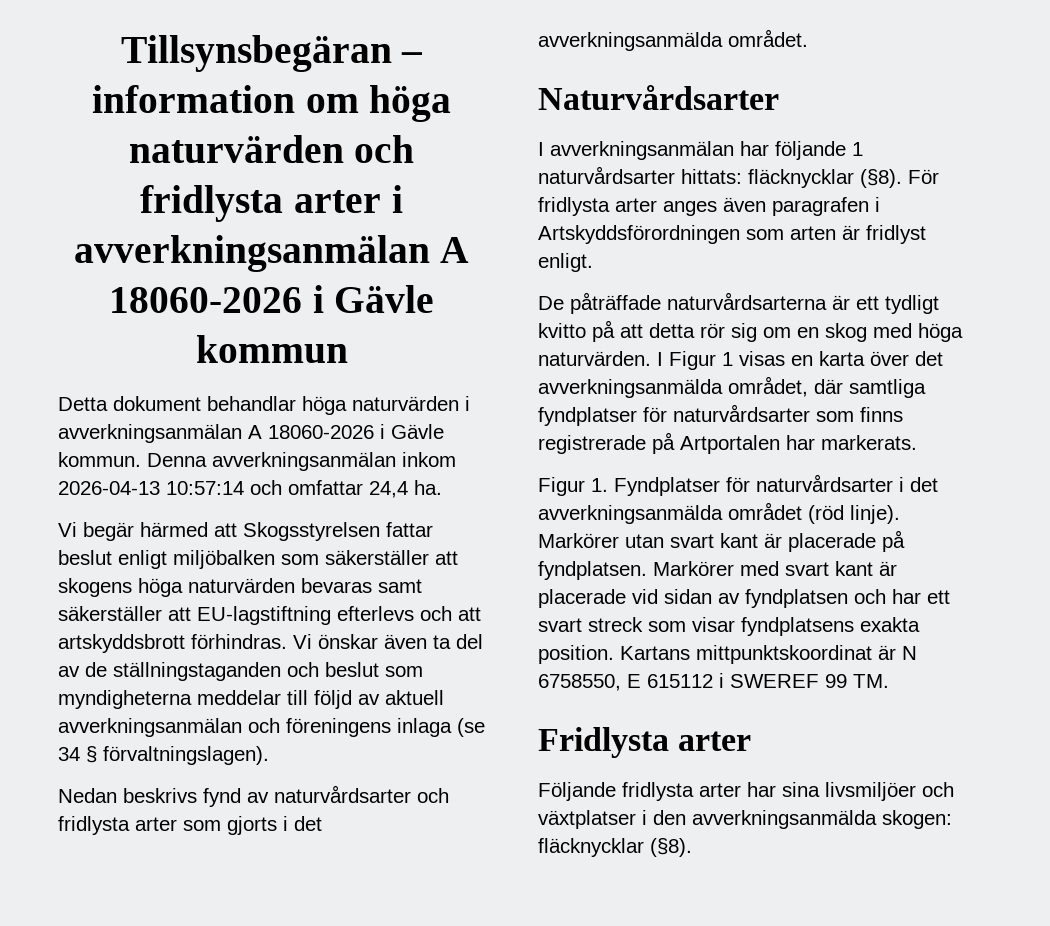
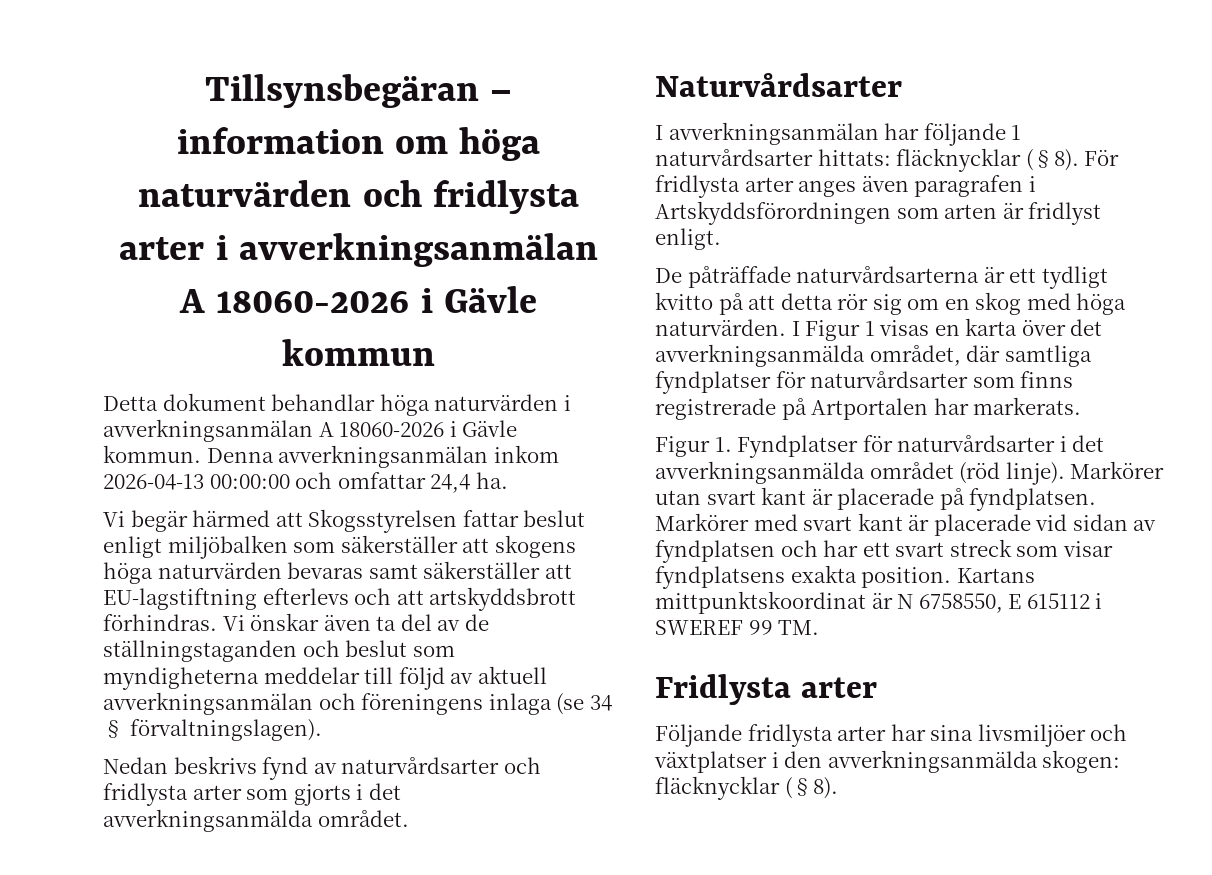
- Denna avverkningsanmälan inkom 2026-04-13 10:57:14 och omfattar 24,4 ha.
+ Denna avverkningsanmälan inkom 2026-04-13 00:00:00 och omfattar 24,4 ha.

